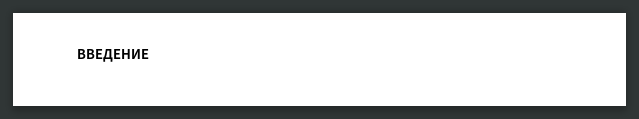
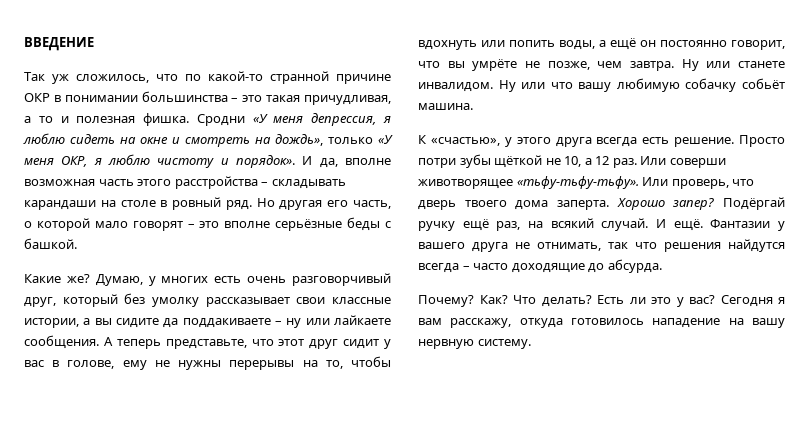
+ Так уж сложилось, что по какой-то странной причине ОКР в понимании большинства – это такая причудливая, а то и полезная фишка. Сродни «У меня депрессия, я люблю сидеть на окне и смотреть на дождь», только «У меня ОКР, я люблю чистоту и порядок». И да, вполне возможная часть этого расстройства – складывать карандаши на столе в ровный ряд. Но другая его часть, о которой мало говорят – это вполне серьёзные беды с башкой.
+ Какие же? Думаю, у многих есть очень разговорчивый друг, который без умолку рассказывает свои классные истории, а вы сидите да поддакиваете – ну или лайкаете сообщения. А теперь представьте, что этот друг сидит у вас в голове, ему не нужны перерывы на то, чтобы вдохнуть или попить воды, а ещё он постоянно говорит, что вы умрёте не позже, чем завтра. Ну или станете инвалидом. Ну или что вашу любимую собачку собьёт машина.
+ К «счастью», у этого друга всегда есть решение. Просто потри зубы щёткой не 10, а 12 раз. Или соверши животворящее «тьфу-тьфу-тьфу». Или проверь, что дверь твоего дома заперта. Хорошо запер? Подёргай ручку ещё раз, на всякий случай. И ещё. Фантазии у вашего друга не отнимать, так что решения найдутся всегда – часто доходящие до абсурда.
+ Почему? Как? Что делать? Есть ли это у вас? Сегодня я вам расскажу, откуда готовилось нападение на вашу нервную систему.

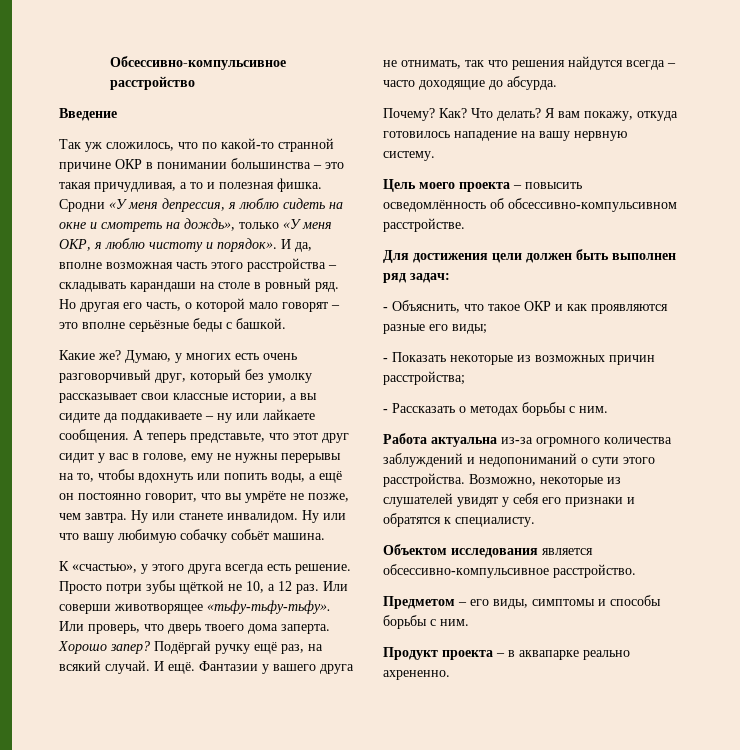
- ВВЕДЕНИЕ
+ Обсессивно-компульсивное расстройство
+ Введение
- Есть ли это у вас? Сегодня я вам расскажу, откуда готовилось нападение на вашу нервную систему.
+ Я вам покажу, откуда готовилось нападение на вашу нервную систему.
+ Цель моего проекта – повысить осведомлённость об обсессивно-компульсивном расстройстве.
+ Для достижения цели должен быть выполнен ряд задач:
+ - Объяснить, что такое ОКР и как проявляются разные его виды;
+ - Показать некоторые из возможных причин расстройства;
+ - Рассказать о методах борьбы с ним.
+ Работа актуальна из-за огромного количества заблуждений и недопониманий о сути этого расстройства. Возможно, некоторые из слушателей увидят у себя его признаки и обратятся к специалисту.
+ Объектом исследования является обсессивно-компульсивное расстройство.
+ Предметом – его виды, симптомы и способы борьбы с ним.
+ Продукт проекта – в аквапарке реально ахрененно.

